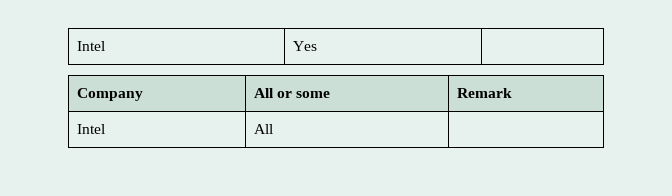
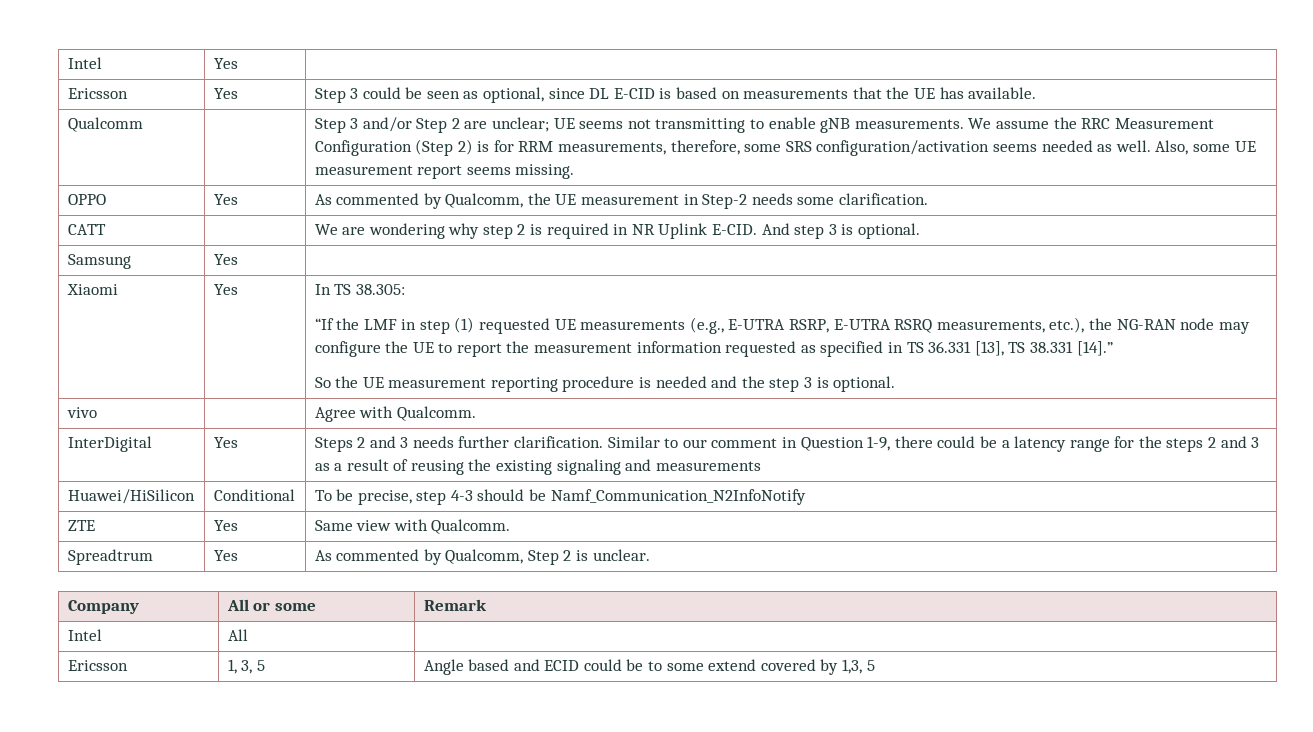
+ Ericsson | Yes | Step 3 could be seen as optional, since DL E-CID is based on measurements that the UE has available.
+ Qualcomm | | Step 3 and/or Step 2 are unclear; UE seems not transmitting to enable gNB measurements. We assume the RRC Measurement Configuration (Step 2) is for RRM measurements, therefore, some SRS configuration/activation seems needed as well. Also, some UE measurement report seems missing.
+ OPPO | Yes | As commented by Qualcomm, the UE measurement in Step-2 needs some clarification.
+ CATT | | We are wondering why step 2 is required in NR Uplink E-CID. And step 3 is optional.
+ Samsung | Yes |
+ Xiaomi | Yes | In TS 38.305:
+ “If the LMF in step (1) requested UE measurements (e.g., E-UTRA RSRP, E-UTRA RSRQ measurements, etc.), the NG-RAN node may configure the UE to report the measurement information requested as specified in TS 36.331 [13], TS 38.331 [14].”
+ So the UE measurement reporting procedure is needed and the step 3 is optional.
+ vivo | | Agree with Qualcomm.
+ InterDigital | Yes | Steps 2 and 3 needs further clarification. Similar to our comment in Question 1-9, there could be a latency range for the steps 2 and 3 as a result of reusing the existing signaling and measurements
+ Huawei/HiSilicon | Conditional | To be precise, step 4-3 should be Namf_Communication_N2InfoNotify
+ ZTE | Yes | Same view with Qualcomm.
+ Spreadtrum | Yes | As commented by Qualcomm, Step 2 is unclear.
+ Ericsson | 1, 3, 5 | Angle based and ECID could be to some extend covered by 1,3, 5

